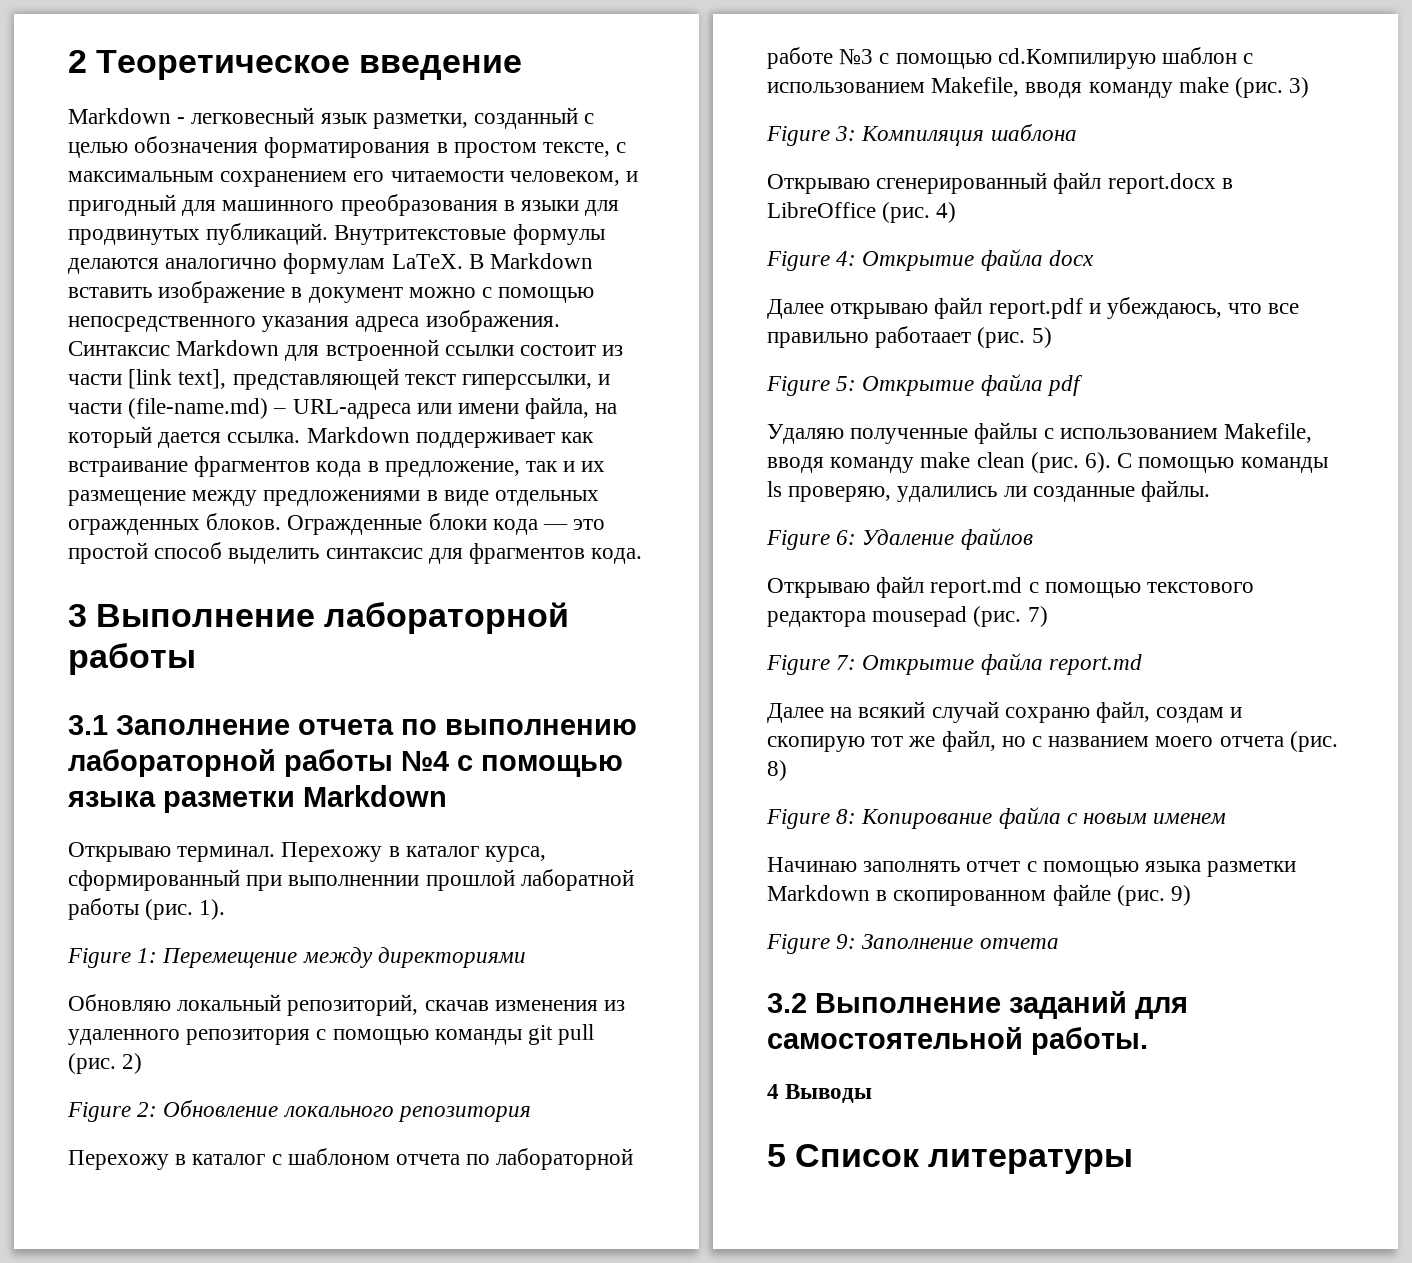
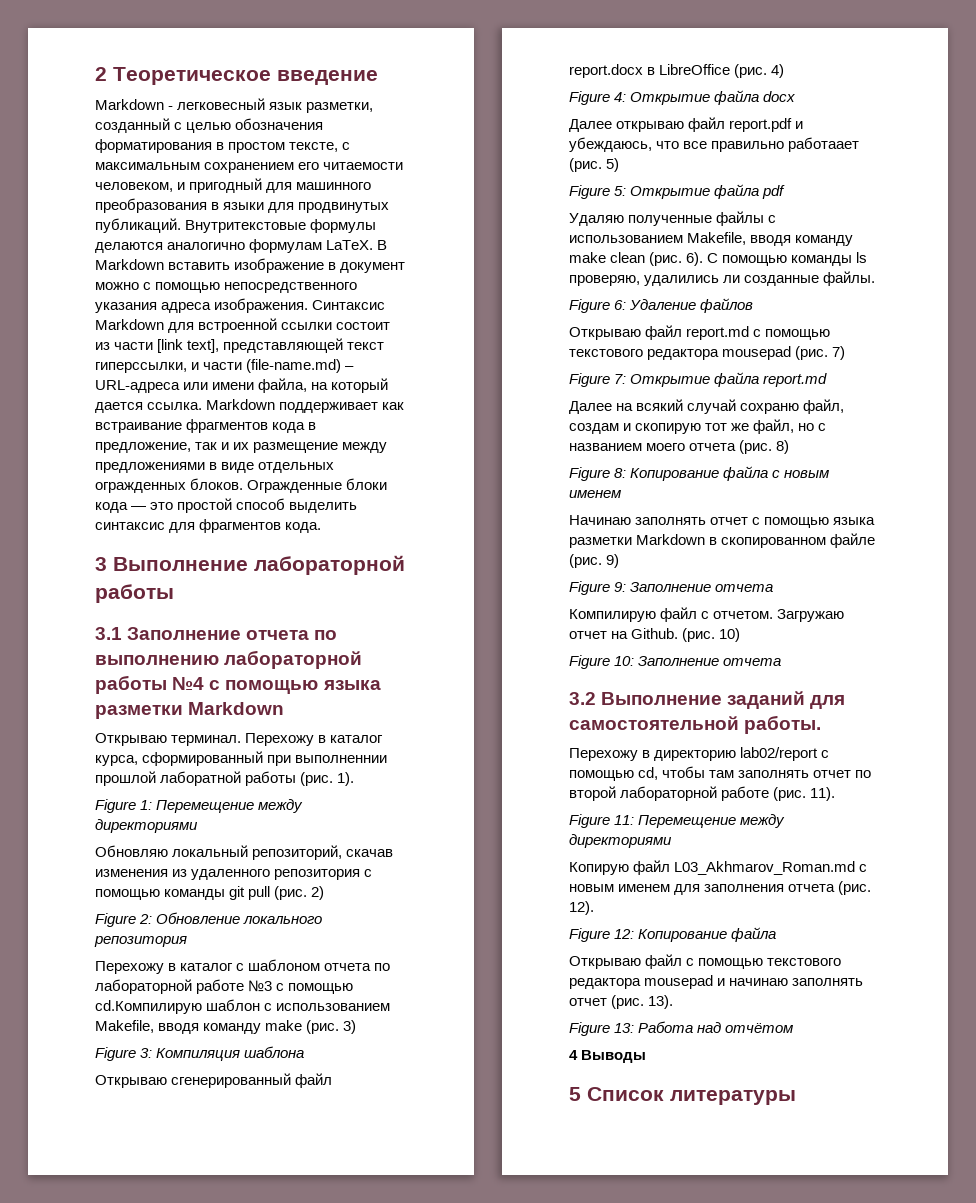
+ Компилирую файл с отчетом. Загружаю отчет на Github. (рис. 10)
+ Figure 10: Заполнение отчета
+ Перехожу в директорию lab02/report с помощью cd, чтобы там заполнять отчет по второй лабораторной работе (рис. 11).
+ Figure 11: Перемещение между директориями
+ Копирую файл L03_Akhmarov_Roman.md с новым именем для заполнения отчета (рис. 12).
+ Figure 12: Копирование файла
+ Открываю файл с помощью текстового редактора mousepad и начинаю заполнять отчет (рис. 13).
+ Figure 13: Работа над отчётом

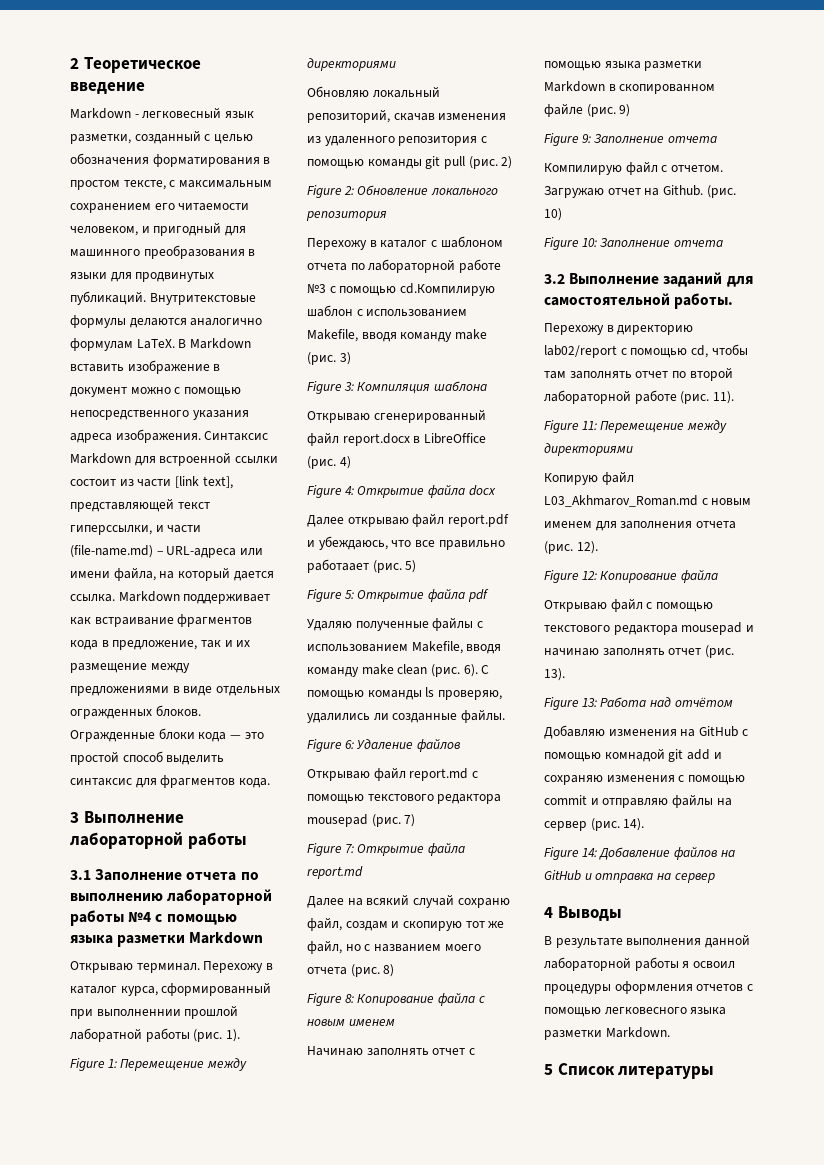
+ Добавляю изменения на GitHub с помощью комнадой git add и сохраняю изменения с помощью commit и отправляю файлы на сервер (рис. 14).
+ Figure 14: Добавление файлов на GitHub и отправка на сервер
  4 Выводы
+ В результате выполнения данной лабораторной работы я освоил процедуры оформления отчетов с помощью легковесного языка разметки Markdown.

